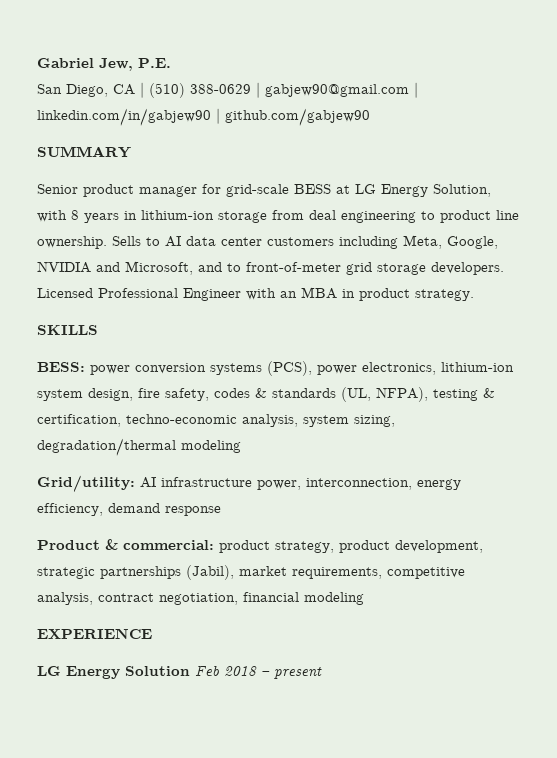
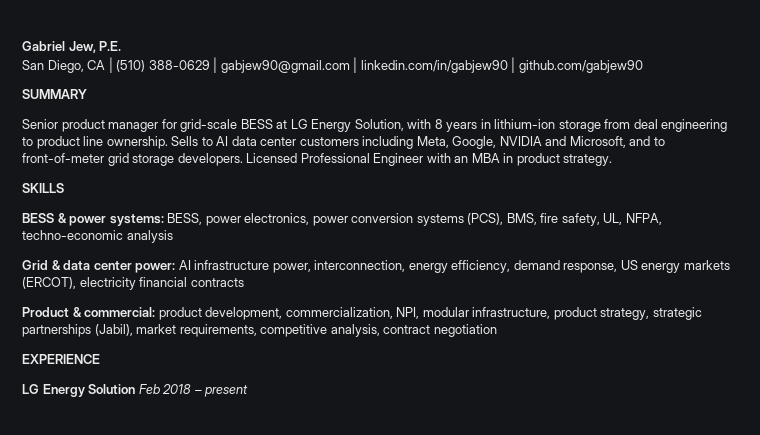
- BESS: power conversion systems (PCS), power electronics, lithium-ion system design, fire safety, codes & standards (UL, NFPA), testing & certification, techno-economic analysis, system sizing, degradation/thermal modeling
- Grid/utility: AI infrastructure power, interconnection, energy efficiency, demand response
- Product & commercial: product strategy, product development, strategic partnerships (Jabil), market requirements, competitive analysis, contract negotiation, financial modeling
+ BESS & power systems: BESS, power electronics, power conversion systems (PCS), BMS, fire safety, UL, NFPA, techno-economic analysis
+ Grid & data center power: AI infrastructure power, interconnection, energy efficiency, demand response, US energy markets (ERCOT), electricity financial contracts
+ Product & commercial: product development, commercialization, NPI, modular infrastructure, product strategy, strategic partnerships (Jabil), market requirements, competitive analysis, contract negotiation

